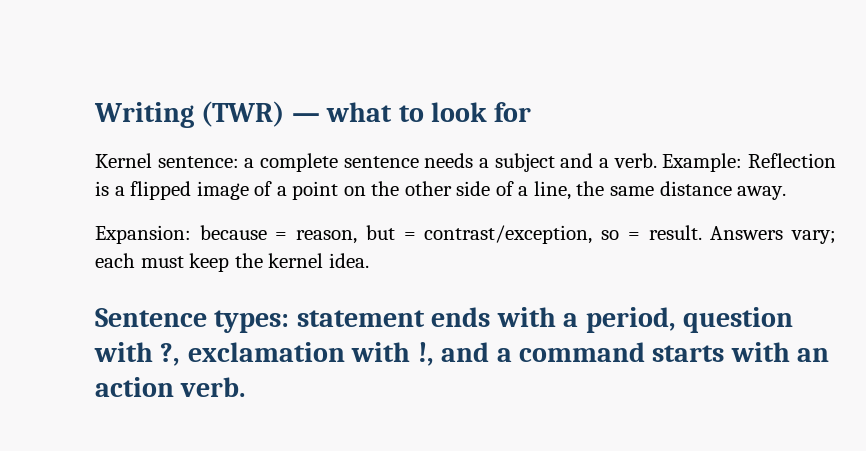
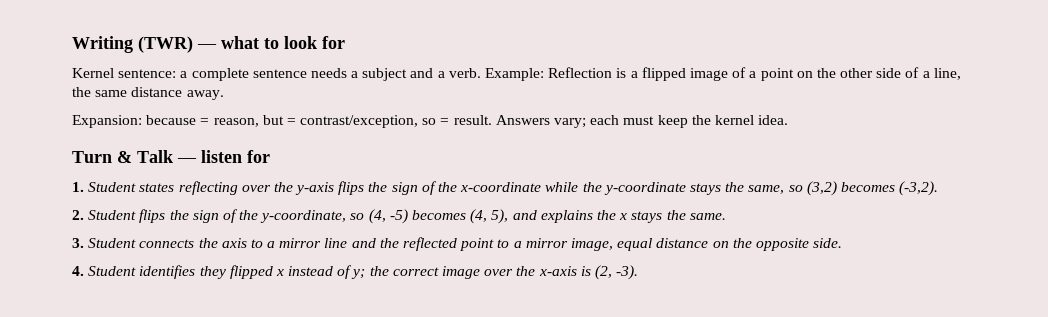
- Sentence types: statement ends with a period, question with ?, exclamation with !, and a command starts with an action verb.
+ Turn & Talk — listen for
+ 1. Student states reflecting over the y-axis flips the sign of the x-coordinate while the y-coordinate stays the same, so (3,2) becomes (-3,2).
+ 2. Student flips the sign of the y-coordinate, so (4, -5) becomes (4, 5), and explains the x stays the same.
+ 3. Student connects the axis to a mirror line and the reflected point to a mirror image, equal distance on the opposite side.
+ 4. Student identifies they flipped x instead of y; the correct image over the x-axis is (2, -3).

